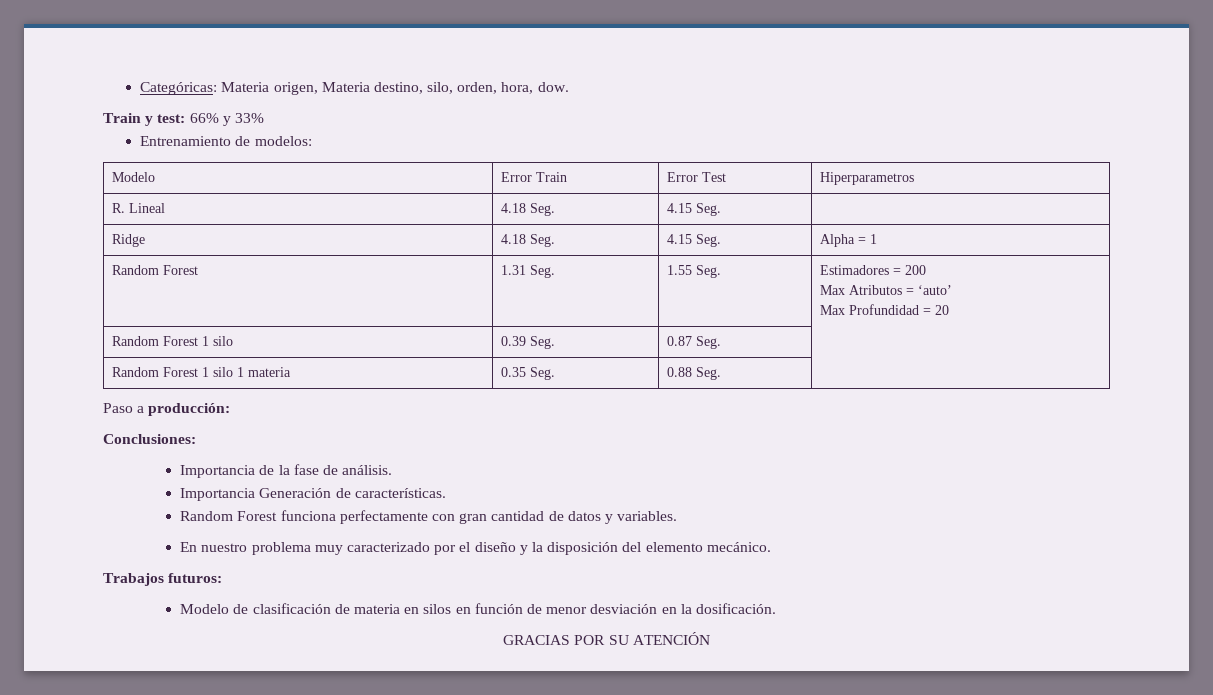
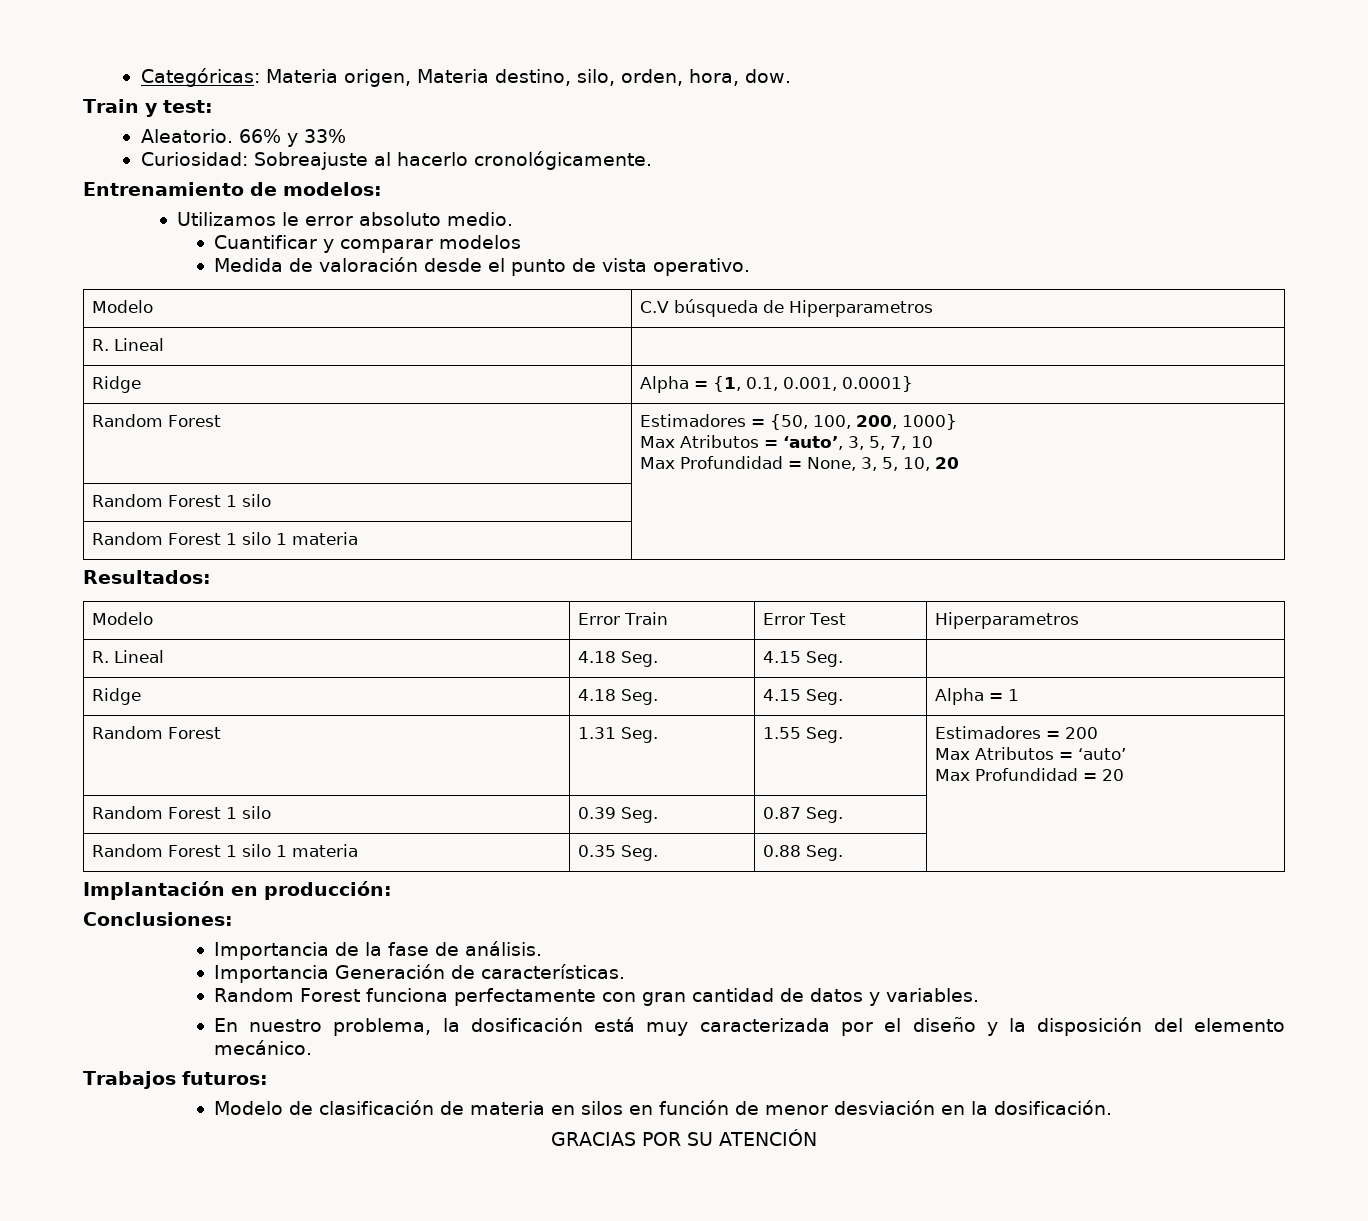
- Train y test: 66% y 33%
+ Train y test:
+ Aleatorio. 66% y 33%
+ Curiosidad: Sobreajuste al hacerlo cronológicamente.
  Entrenamiento de modelos:
+ Utilizamos le error absoluto medio.
+ Cuantificar y comparar modelos
+ Medida de valoración desde el punto de vista operativo.
+ Modelo | C.V búsqueda de Hiperparametros
+ R. Lineal |
+ Ridge | Alpha = {1, 0.1, 0.001, 0.0001}
+ Random Forest | Estimadores = {50, 100, 200, 1000}
+ Max Atributos = ‘auto’, 3, 5, 7, 10
+ Max Profundidad = None, 3, 5, 10, 20
+ Random Forest 1 silo |
+ Random Forest 1 silo 1 materia |
+ Resultados:
- Paso a producción:
+ Implantación en producción:
- En nuestro problema muy caracterizado por el diseño y la disposición del elemento mecánico.
+ En nuestro problema, la dosificación está muy caracterizada por el diseño y la disposición del elemento mecánico.

